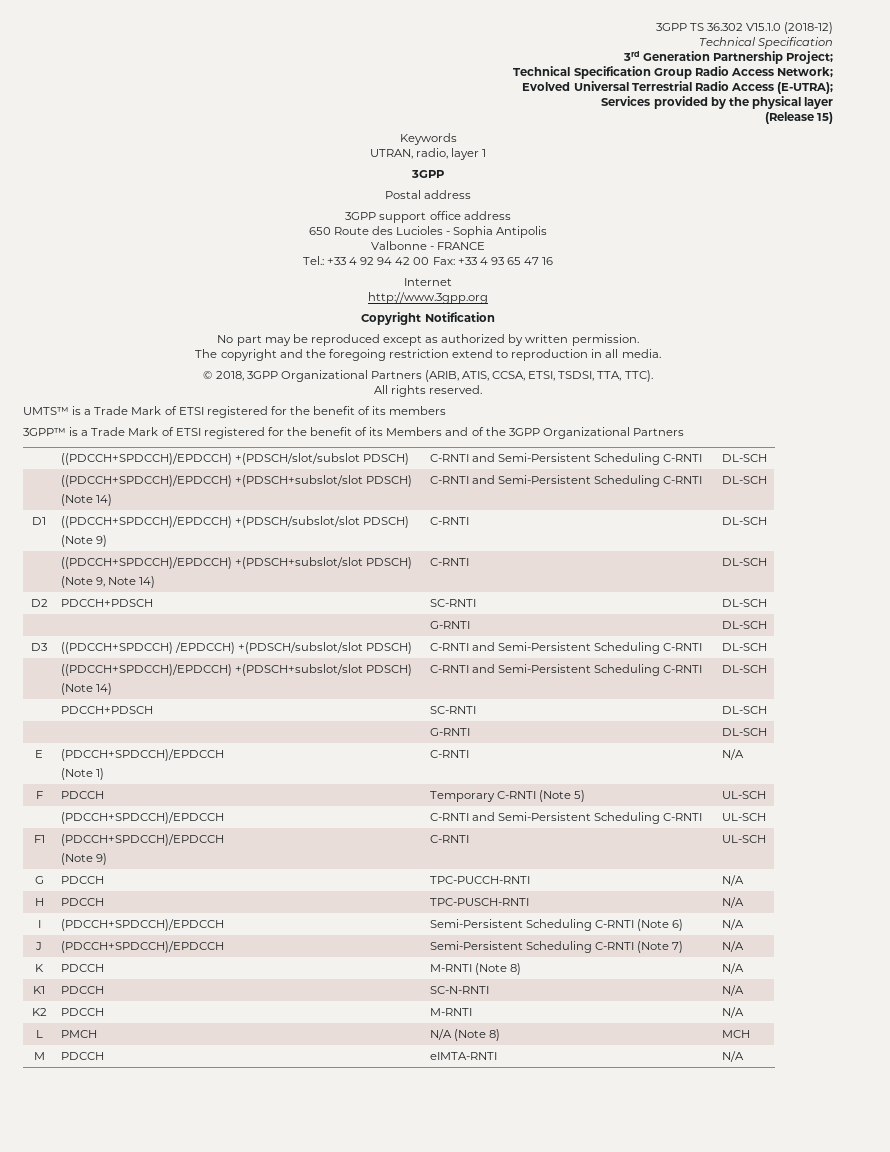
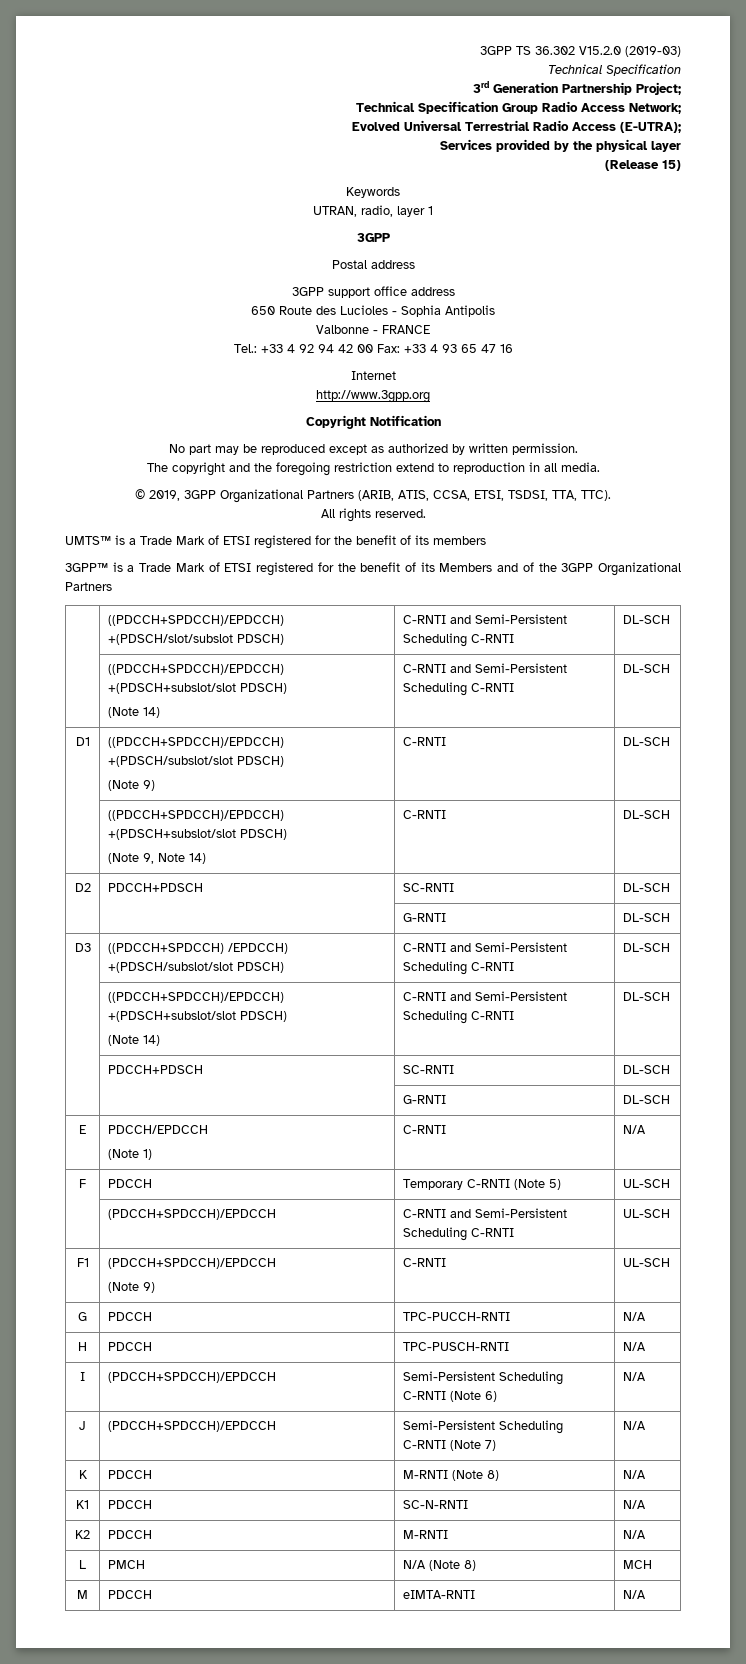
- 3GPP TS 36.302 V15.1.0 (2018-12)
+ 3GPP TS 36.302 V15.2.0 (2019-03)
- © 2018, 3GPP Organizational Partners (ARIB, ATIS, CCSA, ETSI, TSDSI, TTA, TTC).
+ © 2019, 3GPP Organizational Partners (ARIB, ATIS, CCSA, ETSI, TSDSI, TTA, TTC).
- E | (PDCCH+SPDCCH)/EPDCCH
+ E | PDCCH/EPDCCH

